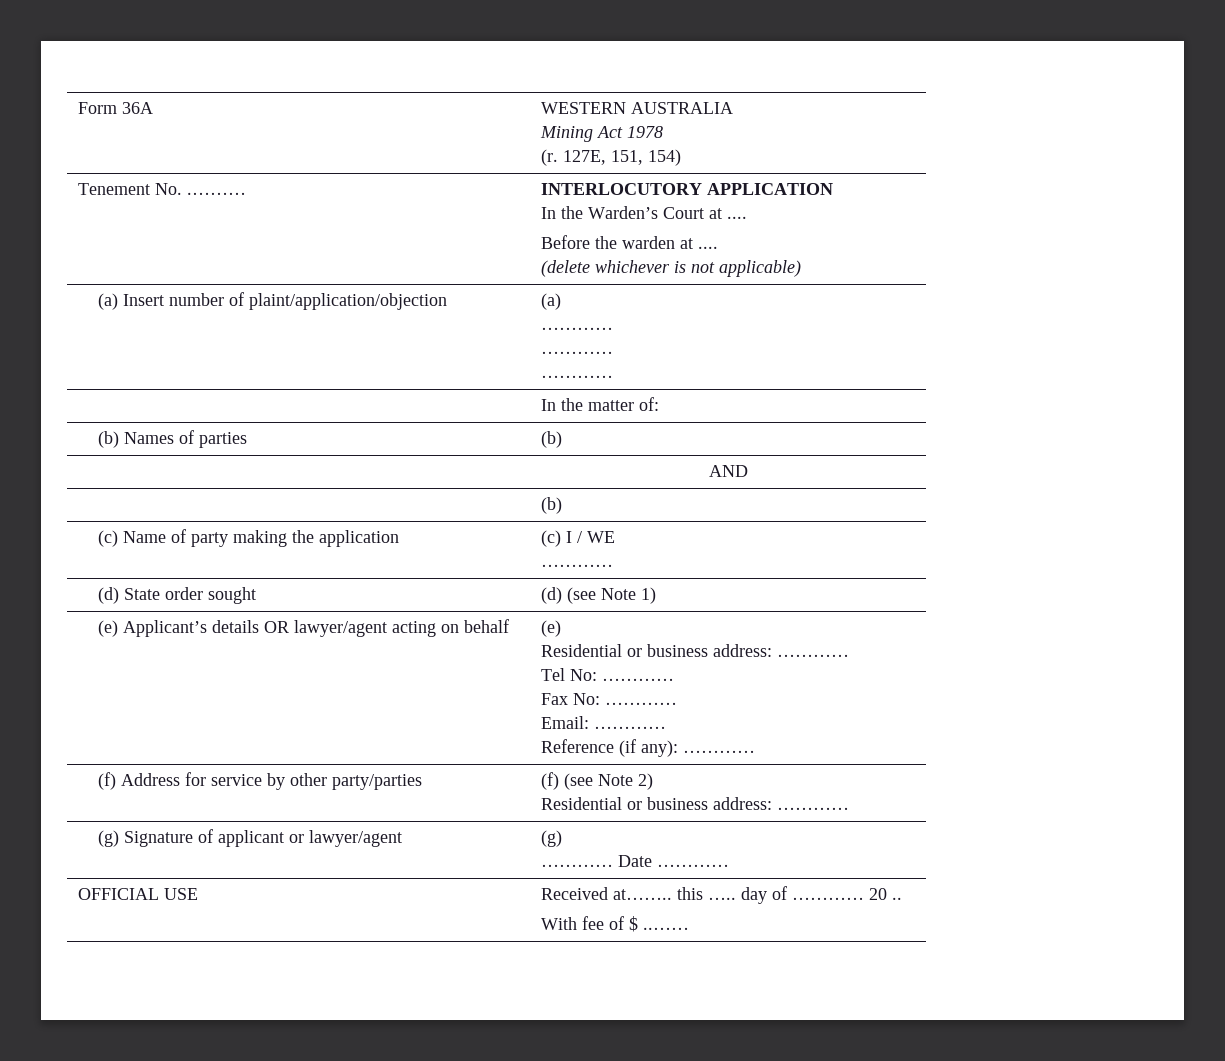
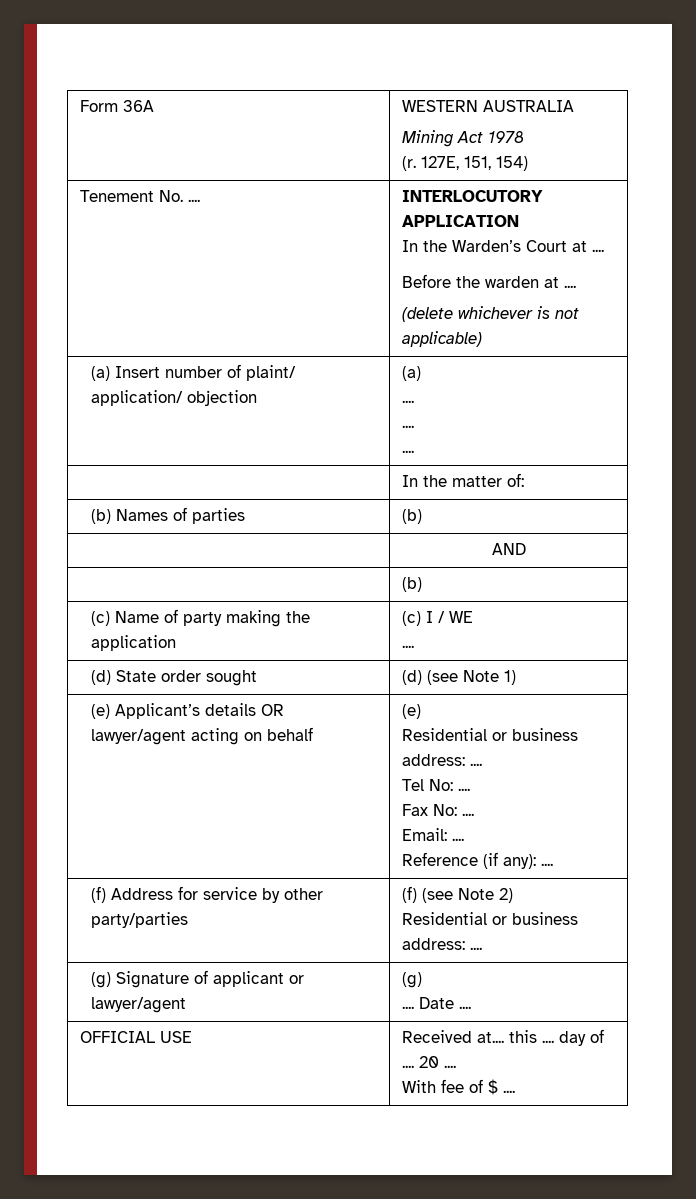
- Tenement No. .……… | INTERLOCUTORY APPLICATION
+ Tenement No. .... | INTERLOCUTORY APPLICATION
- (a) Insert number of plaint/application/objection | (a)
- …………
- …………
- …………
+ (a) Insert number of plaint/ application/ objection | (a)
+ ....
+ ....
+ ....
  (c) Name of party making the application | (c) I / WE
- …………
+ ....
  (e) Applicant’s details OR lawyer/agent acting on behalf | (e)
- Residential or business address: …………
- Tel No: …………
- Fax No: …………
- Email: …………
- Reference (if any): …………
+ Residential or business address: ....
+ Tel No: ....
+ Fax No: ....
+ Email: ....
+ Reference (if any): ....
  (f) Address for service by other party/parties | (f) (see Note 2)
- Residential or business address: …………
+ Residential or business address: ....
  (g) Signature of applicant or lawyer/agent | (g)
- ………… Date …………
+ .... Date ....
- OFFICIAL USE | Received at…….. this ….. day of ………… 20 ..
- With fee of $ ..……
+ OFFICIAL USE | Received at.... this .... day of .... 20 ....
+ With fee of $ ....

